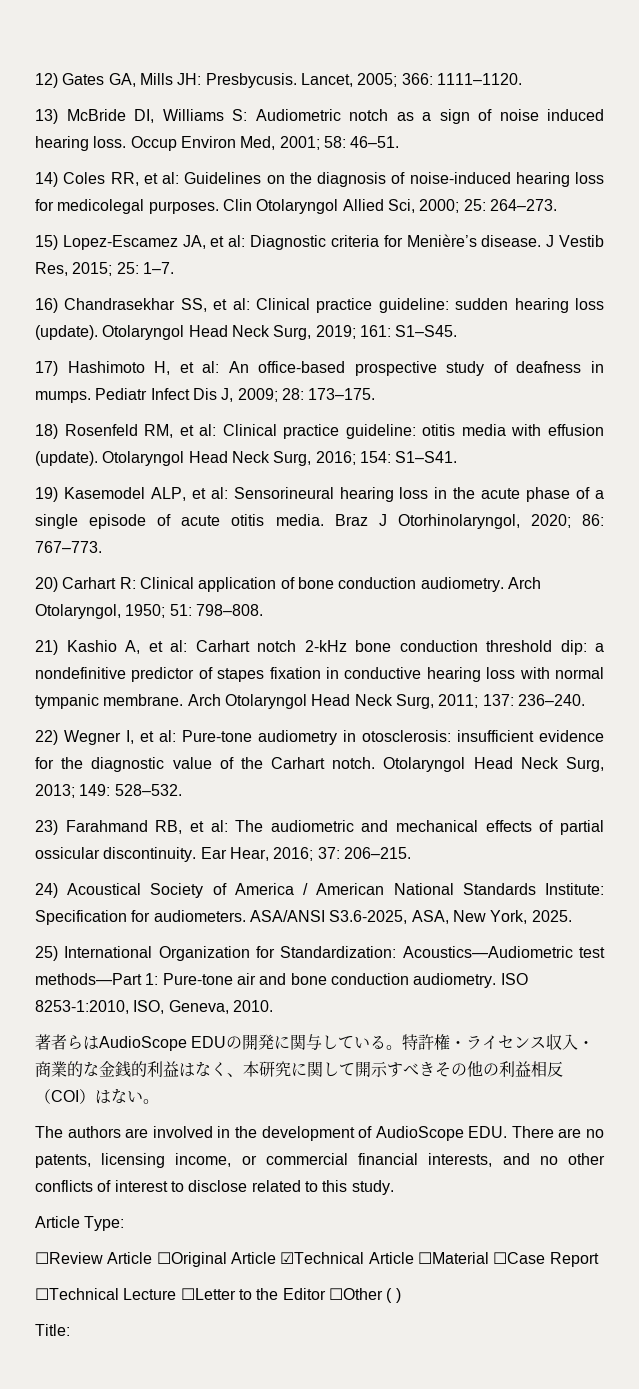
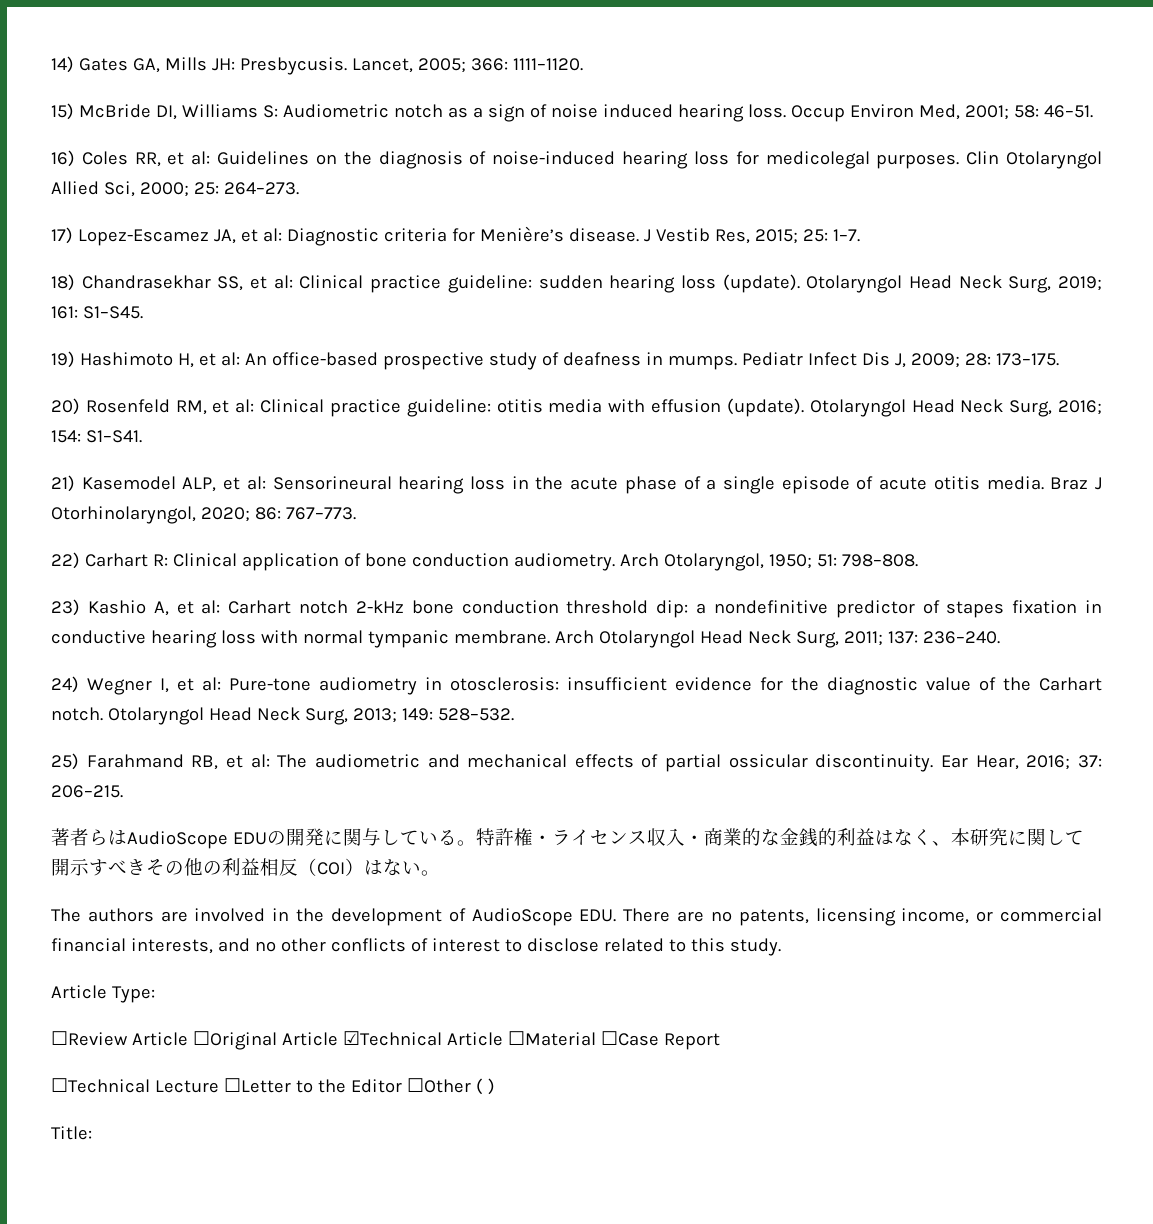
- 12) Gates GA, Mills JH: Presbycusis.
+ 14) Gates GA, Mills JH: Presbycusis.
- 13) McBride DI, Williams S: Audiometric notch as a sign of noise induced hearing loss.
+ 15) McBride DI, Williams S: Audiometric notch as a sign of noise induced hearing loss.
- 14) Coles RR, et al: Guidelines on the diagnosis of noise-induced hearing loss for medicolegal purposes.
+ 16) Coles RR, et al: Guidelines on the diagnosis of noise-induced hearing loss for medicolegal purposes.
- 15) Lopez-Escamez JA, et al: Diagnostic criteria for Menière’s disease.
+ 17) Lopez-Escamez JA, et al: Diagnostic criteria for Menière’s disease.
- 16) Chandrasekhar SS, et al: Clinical practice guideline: sudden hearing loss (update).
+ 18) Chandrasekhar SS, et al: Clinical practice guideline: sudden hearing loss (update).
- 17) Hashimoto H, et al: An office-based prospective study of deafness in mumps.
+ 19) Hashimoto H, et al: An office-based prospective study of deafness in mumps.
- 18) Rosenfeld RM, et al: Clinical practice guideline: otitis media with effusion (update).
+ 20) Rosenfeld RM, et al: Clinical practice guideline: otitis media with effusion (update).
- 19) Kasemodel ALP, et al: Sensorineural hearing loss in the acute phase of a single episode of acute otitis media.
+ 21) Kasemodel ALP, et al: Sensorineural hearing loss in the acute phase of a single episode of acute otitis media.
- 20) Carhart R: Clinical application of bone conduction audiometry.
+ 22) Carhart R: Clinical application of bone conduction audiometry.
- 21) Kashio A, et al: Carhart notch 2-kHz bone conduction threshold dip: a nondefinitive predictor of stapes fixation in conductive hearing loss with normal tympanic membrane.
+ 23) Kashio A, et al: Carhart notch 2-kHz bone conduction threshold dip: a nondefinitive predictor of stapes fixation in conductive hearing loss with normal tympanic membrane.
- 22) Wegner I, et al: Pure-tone audiometry in otosclerosis: insufficient evidence for the diagnostic value of the Carhart notch.
+ 24) Wegner I, et al: Pure-tone audiometry in otosclerosis: insufficient evidence for the diagnostic value of the Carhart notch.
- 23) Farahmand RB, et al: The audiometric and mechanical effects of partial ossicular discontinuity.
+ 25) Farahmand RB, et al: The audiometric and mechanical effects of partial ossicular discontinuity.
- 24) Acoustical Society of America / American National Standards Institute: Specification for audiometers. ASA/ANSI S3.6-2025, ASA, New York, 2025.
- 25) International Organization for Standardization: Acoustics—Audiometric test methods—Part 1: Pure-tone air and bone conduction audiometry. ISO 8253-1:2010, ISO, Geneva, 2010.

